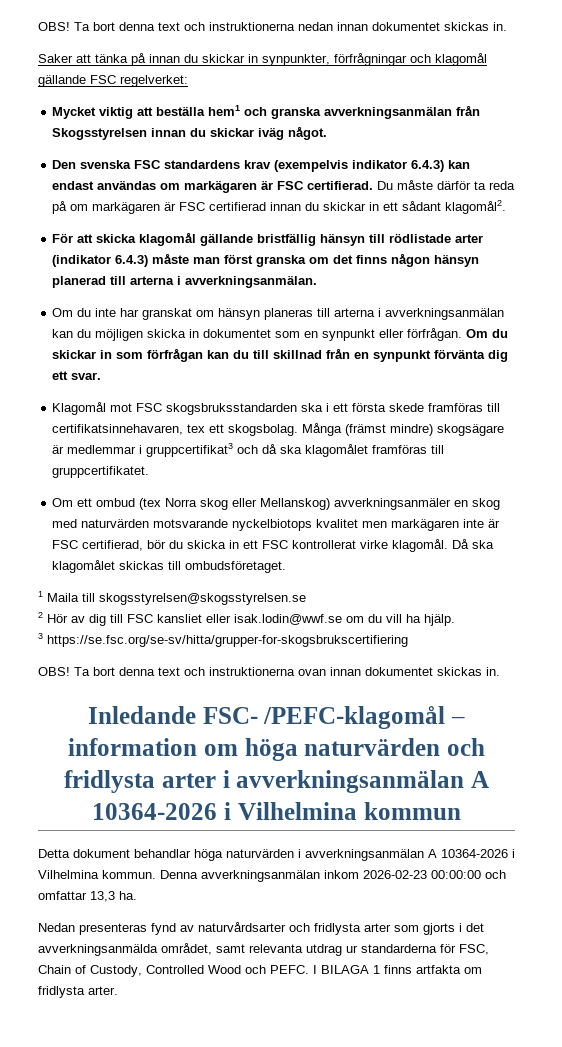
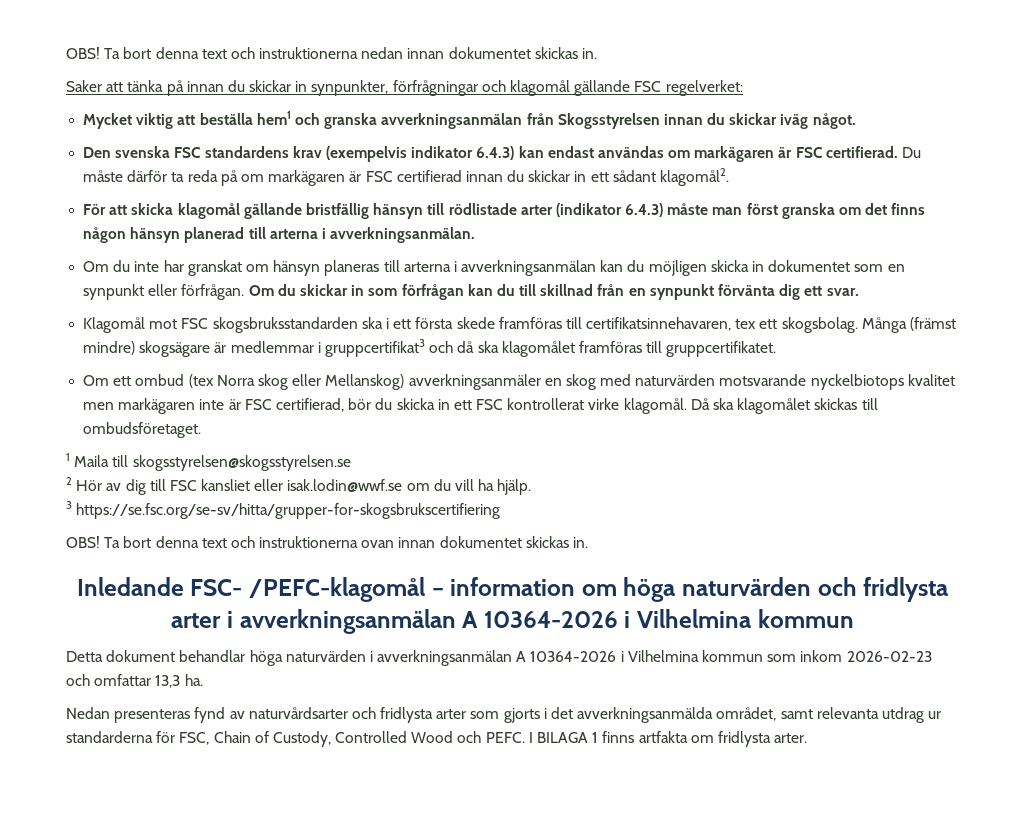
- Detta dokument behandlar höga naturvärden i avverkningsanmälan A 10364-2026 i Vilhelmina kommun. Denna avverkningsanmälan inkom 2026-02-23 00:00:00 och omfattar 13,3 ha.
+ Detta dokument behandlar höga naturvärden i avverkningsanmälan A 10364-2026 i Vilhelmina kommun som inkom 2026-02-23 och omfattar 13,3 ha.

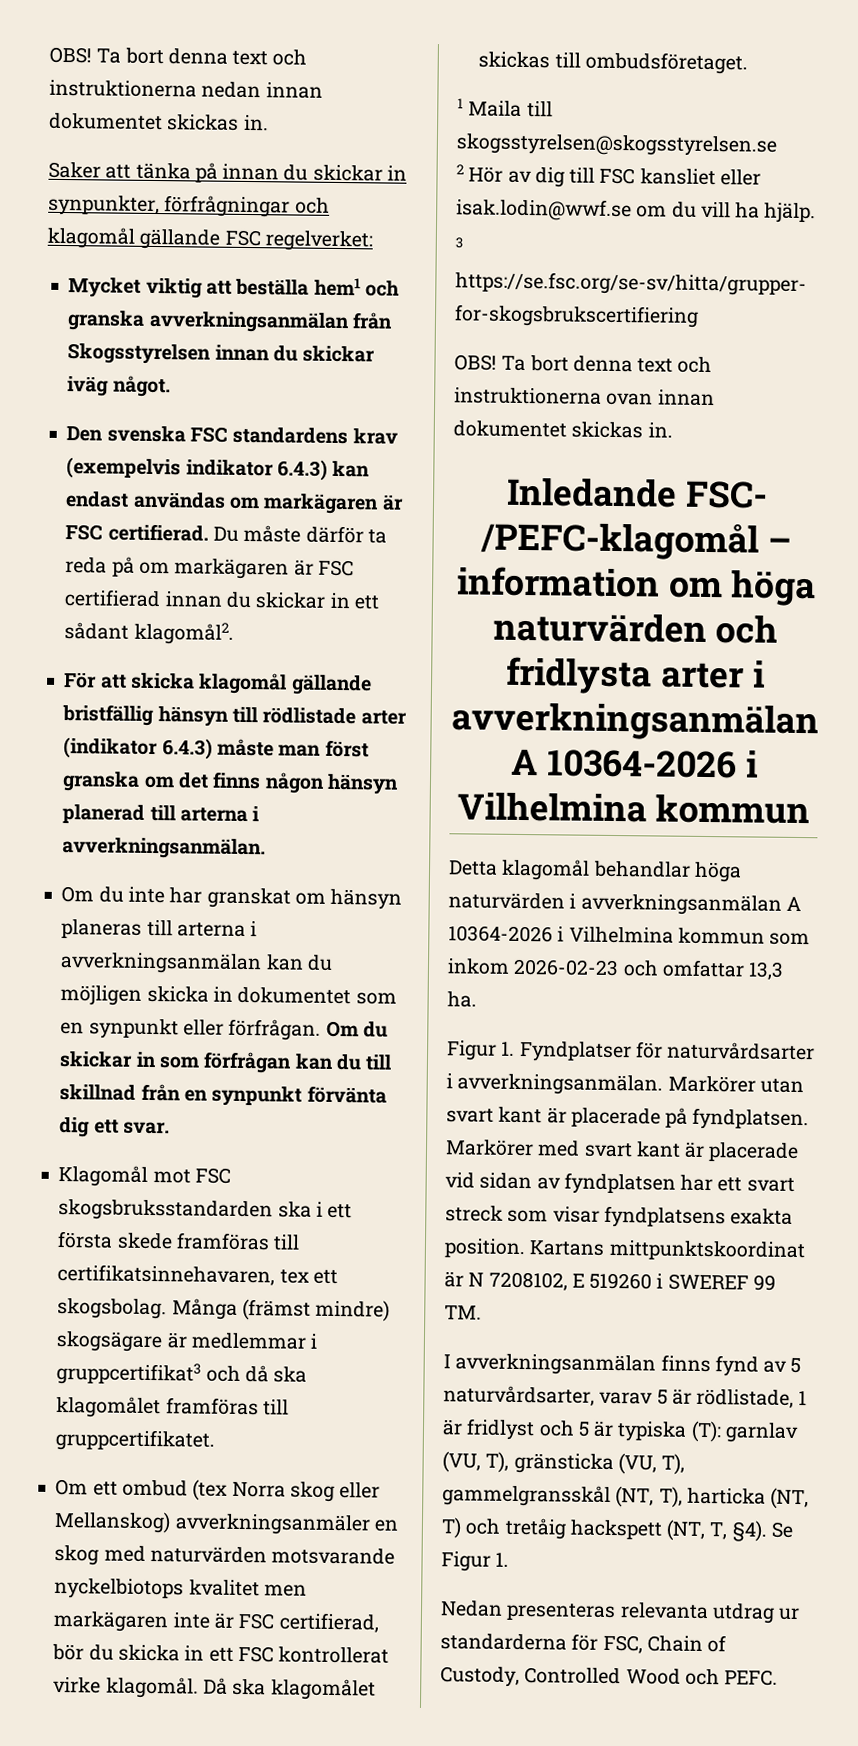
- Detta dokument behandlar höga naturvärden i avverkningsanmälan A 10364-2026 i Vilhelmina kommun som inkom 2026-02-23 och omfattar 13,3 ha.
+ Detta klagomål behandlar höga naturvärden i avverkningsanmälan A 10364-2026 i Vilhelmina kommun som inkom 2026-02-23 och omfattar 13,3 ha.
- Nedan presenteras fynd av naturvårdsarter och fridlysta arter som gjorts i det avverkningsanmälda området, samt relevanta utdrag ur standarderna för FSC, Chain of Custody, Controlled Wood och PEFC. I BILAGA 1 finns artfakta om fridlysta arter.
+ Figur 1. Fyndplatser för naturvårdsarter i avverkningsanmälan. Markörer utan svart kant är placerade på fyndplatsen. Markörer med svart kant är placerade vid sidan av fyndplatsen har ett svart streck som visar fyndplatsens exakta position. Kartans mittpunktskoordinat är N 7208102, E 519260 i SWEREF 99 TM.
+ I avverkningsanmälan finns fynd av 5 naturvårdsarter, varav 5 är rödlistade, 1 är fridlyst och 5 är typiska (T): garnlav (VU, T), gränsticka (VU, T), gammelgransskål (NT, T), harticka (NT, T) och tretåig hackspett (NT, T, §4). Se Figur 1.
+ Nedan presenteras relevanta utdrag ur standarderna för FSC, Chain of Custody, Controlled Wood och PEFC.

